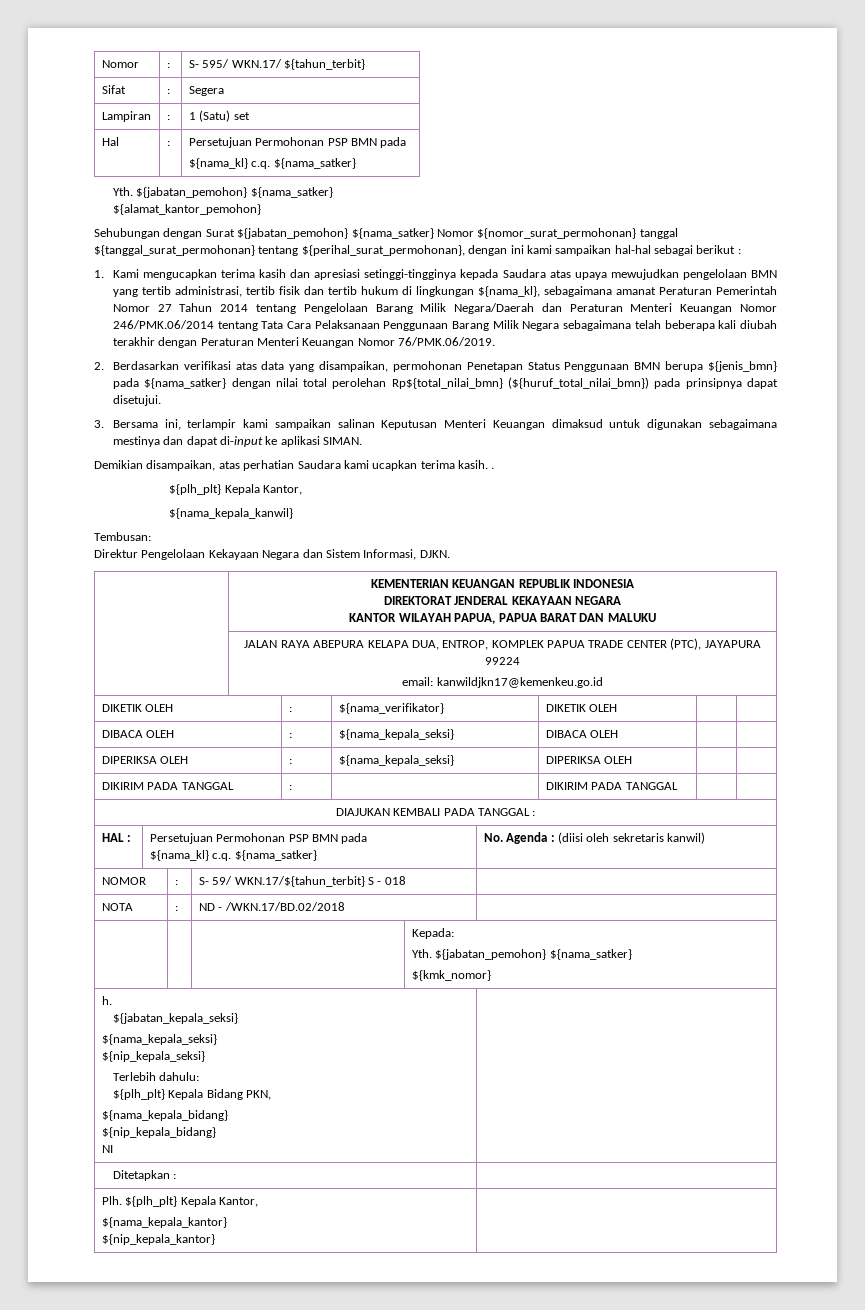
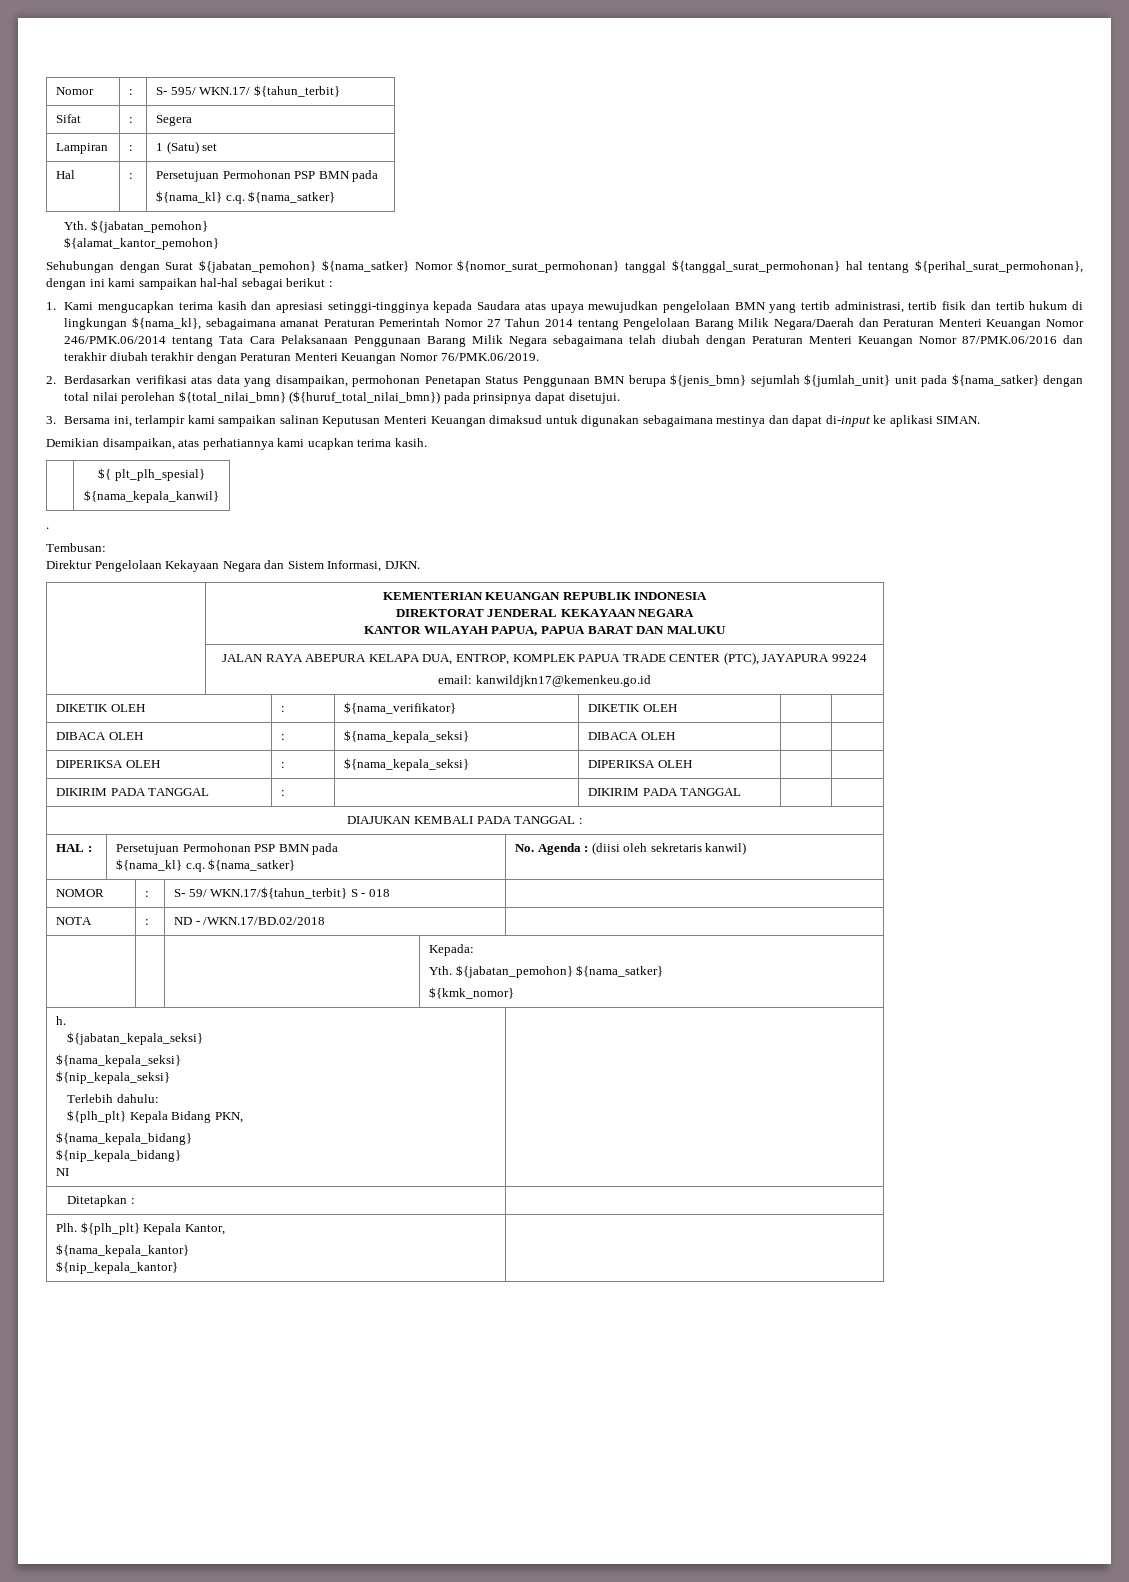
  Hal | : | Persetujuan Permohonan PSP BMN pada
  ${nama_kl} c.q. ${nama_satker}
- Yth. ${jabatan_pemohon} ${nama_satker}
+ Yth. ${jabatan_pemohon}
- Sehubungan dengan Surat ${jabatan_pemohon} ${nama_satker} Nomor ${nomor_surat_permohonan} tanggal ${tanggal_surat_permohonan} tentang ${perihal_surat_permohonan}, dengan ini kami sampaikan hal-hal sebagai berikut :
+ Sehubungan dengan Surat ${jabatan_pemohon} ${nama_satker} Nomor ${nomor_surat_permohonan} tanggal ${tanggal_surat_permohonan} hal tentang ${perihal_surat_permohonan}, dengan ini kami sampaikan hal-hal sebagai berikut :
- 1. Kami mengucapkan terima kasih dan apresiasi setinggi-tingginya kepada Saudara atas upaya mewujudkan pengelolaan BMN yang tertib administrasi, tertib fisik dan tertib hukum di lingkungan ${nama_kl}, sebagaimana amanat Peraturan Pemerintah Nomor 27 Tahun 2014 tentang Pengelolaan Barang Milik Negara/Daerah dan Peraturan Menteri Keuangan Nomor 246/PMK.06/2014 tentang Tata Cara Pelaksanaan Penggunaan Barang Milik Negara sebagaimana telah beberapa kali diubah terakhir dengan Peraturan Menteri Keuangan Nomor 76/PMK.06/2019.
+ 1. Kami mengucapkan terima kasih dan apresiasi setinggi-tingginya kepada Saudara atas upaya mewujudkan pengelolaan BMN yang tertib administrasi, tertib fisik dan tertib hukum di lingkungan ${nama_kl}, sebagaimana amanat Peraturan Pemerintah Nomor 27 Tahun 2014 tentang Pengelolaan Barang Milik Negara/Daerah dan Peraturan Menteri Keuangan Nomor 246/PMK.06/2014 tentang Tata Cara Pelaksanaan Penggunaan Barang Milik Negara sebagaimana telah diubah dengan Peraturan Menteri Keuangan Nomor 87/PMK.06/2016 dan terakhir diubah terakhir dengan Peraturan Menteri Keuangan Nomor 76/PMK.06/2019.
- 2. Berdasarkan verifikasi atas data yang disampaikan, permohonan Penetapan Status Penggunaan BMN berupa ${jenis_bmn} pada ${nama_satker} dengan nilai total perolehan Rp${total_nilai_bmn} (${huruf_total_nilai_bmn}) pada prinsipnya dapat disetujui.
+ 2. Berdasarkan verifikasi atas data yang disampaikan, permohonan Penetapan Status Penggunaan BMN berupa ${jenis_bmn} sejumlah ${jumlah_unit} unit pada ${nama_satker} dengan total nilai perolehan ${total_nilai_bmn} (${huruf_total_nilai_bmn}) pada prinsipnya dapat disetujui.
- Demikian disampaikan, atas perhatian Saudara kami ucapkan terima kasih. .
- ${plh_plt} Kepala Kantor,
+ Demikian disampaikan, atas perhatiannya kami ucapkan terima kasih.
+ | ${ plt_plh_spesial}
  ${nama_kepala_kanwil}
+ .

